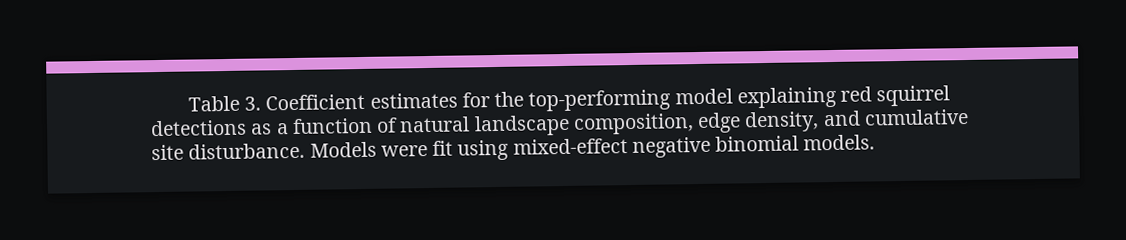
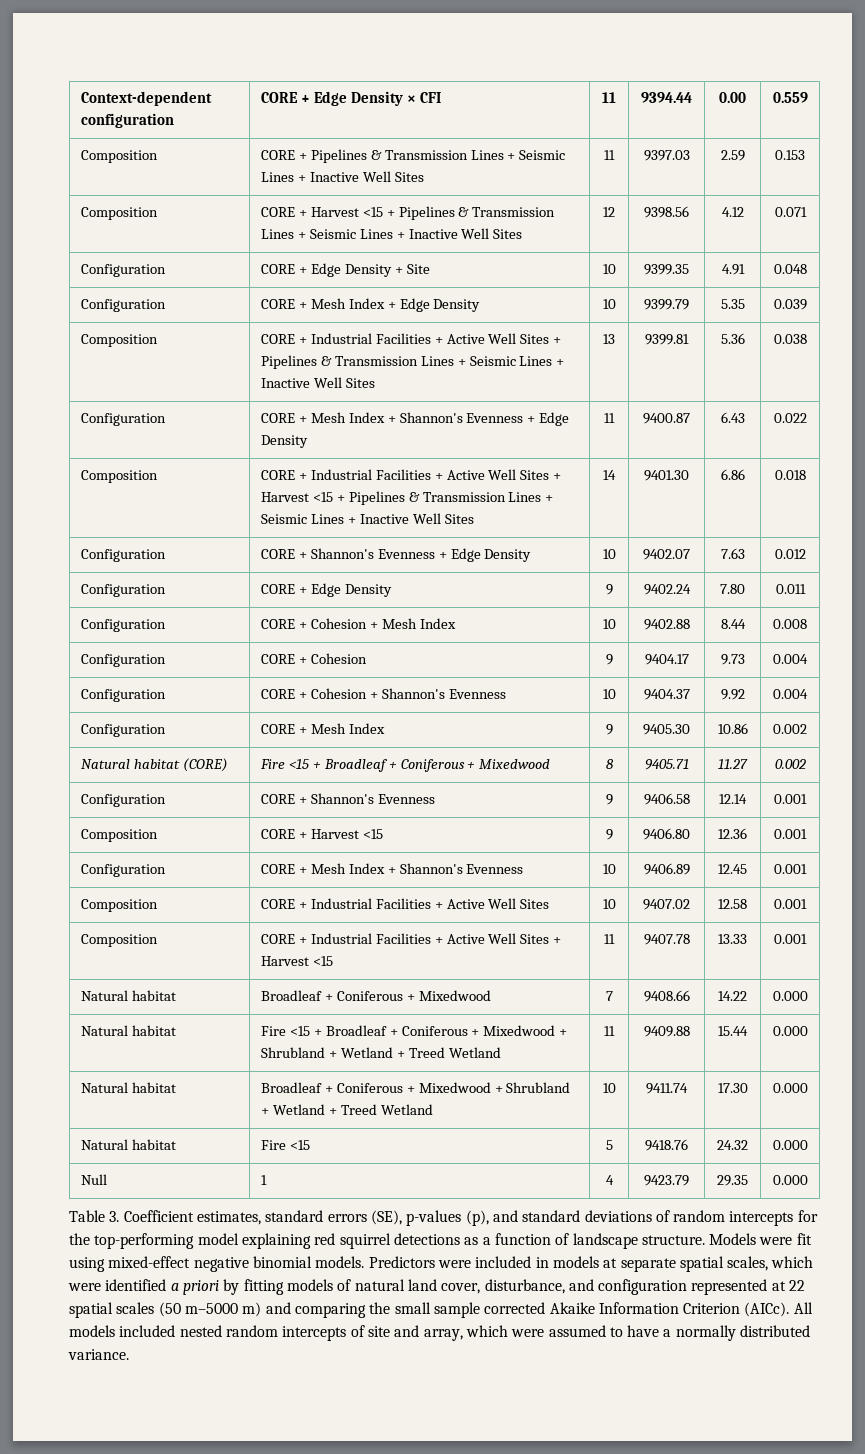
- Table 3. Coefficient estimates for the top-performing model explaining red squirrel detections as a function of natural landscape composition, edge density, and cumulative site disturbance.
+ Context-dependent configuration | CORE + Edge Density × CFI | 11 | 9394.44 | 0.00 | 0.559
+ Composition | CORE + Pipelines & Transmission Lines + Seismic Lines + Inactive Well Sites | 11 | 9397.03 | 2.59 | 0.153
+ Composition | CORE + Harvest <15 + Pipelines & Transmission Lines + Seismic Lines + Inactive Well Sites | 12 | 9398.56 | 4.12 | 0.071
+ Configuration | CORE + Edge Density + Site | 10 | 9399.35 | 4.91 | 0.048
+ Configuration | CORE + Mesh Index + Edge Density | 10 | 9399.79 | 5.35 | 0.039
+ Composition | CORE + Industrial Facilities + Active Well Sites + Pipelines & Transmission Lines + Seismic Lines + Inactive Well Sites | 13 | 9399.81 | 5.36 | 0.038
+ Configuration | CORE + Mesh Index + Shannon's Evenness + Edge Density | 11 | 9400.87 | 6.43 | 0.022
+ Composition | CORE + Industrial Facilities + Active Well Sites + Harvest <15 + Pipelines & Transmission Lines + Seismic Lines + Inactive Well Sites | 14 | 9401.30 | 6.86 | 0.018
+ Configuration | CORE + Shannon's Evenness + Edge Density | 10 | 9402.07 | 7.63 | 0.012
+ Configuration | CORE + Edge Density | 9 | 9402.24 | 7.80 | 0.011
+ Configuration | CORE + Cohesion + Mesh Index | 10 | 9402.88 | 8.44 | 0.008
+ Configuration | CORE + Cohesion | 9 | 9404.17 | 9.73 | 0.004
+ Configuration | CORE + Cohesion + Shannon's Evenness | 10 | 9404.37 | 9.92 | 0.004
+ Configuration | CORE + Mesh Index | 9 | 9405.30 | 10.86 | 0.002
+ Natural habitat (CORE) | Fire <15 + Broadleaf + Coniferous + Mixedwood | 8 | 9405.71 | 11.27 | 0.002
+ Configuration | CORE + Shannon's Evenness | 9 | 9406.58 | 12.14 | 0.001
+ Composition | CORE + Harvest <15 | 9 | 9406.80 | 12.36 | 0.001
+ Configuration | CORE + Mesh Index + Shannon's Evenness | 10 | 9406.89 | 12.45 | 0.001
+ Composition | CORE + Industrial Facilities + Active Well Sites | 10 | 9407.02 | 12.58 | 0.001
+ Composition | CORE + Industrial Facilities + Active Well Sites + Harvest <15 | 11 | 9407.78 | 13.33 | 0.001
+ Natural habitat | Broadleaf + Coniferous + Mixedwood | 7 | 9408.66 | 14.22 | 0.000
+ Natural habitat | Fire <15 + Broadleaf + Coniferous + Mixedwood + Shrubland + Wetland + Treed Wetland | 11 | 9409.88 | 15.44 | 0.000
+ Natural habitat | Broadleaf + Coniferous + Mixedwood + Shrubland + Wetland + Treed Wetland | 10 | 9411.74 | 17.30 | 0.000
+ Natural habitat | Fire <15 | 5 | 9418.76 | 24.32 | 0.000
+ Null | 1 | 4 | 9423.79 | 29.35 | 0.000
+ Table 3. Coefficient estimates, standard errors (SE), p-values (p), and standard deviations of random intercepts for the top-performing model explaining red squirrel detections as a function of landscape structure.
+ Predictors were included in models at separate spatial scales, which were identified a priori by fitting models of natural land cover, disturbance, and configuration represented at 22 spatial scales (50 m–5000 m) and comparing the small sample corrected Akaike Information Criterion (AICc). All models included nested random intercepts of site and array, which were assumed to have a normally distributed variance.

